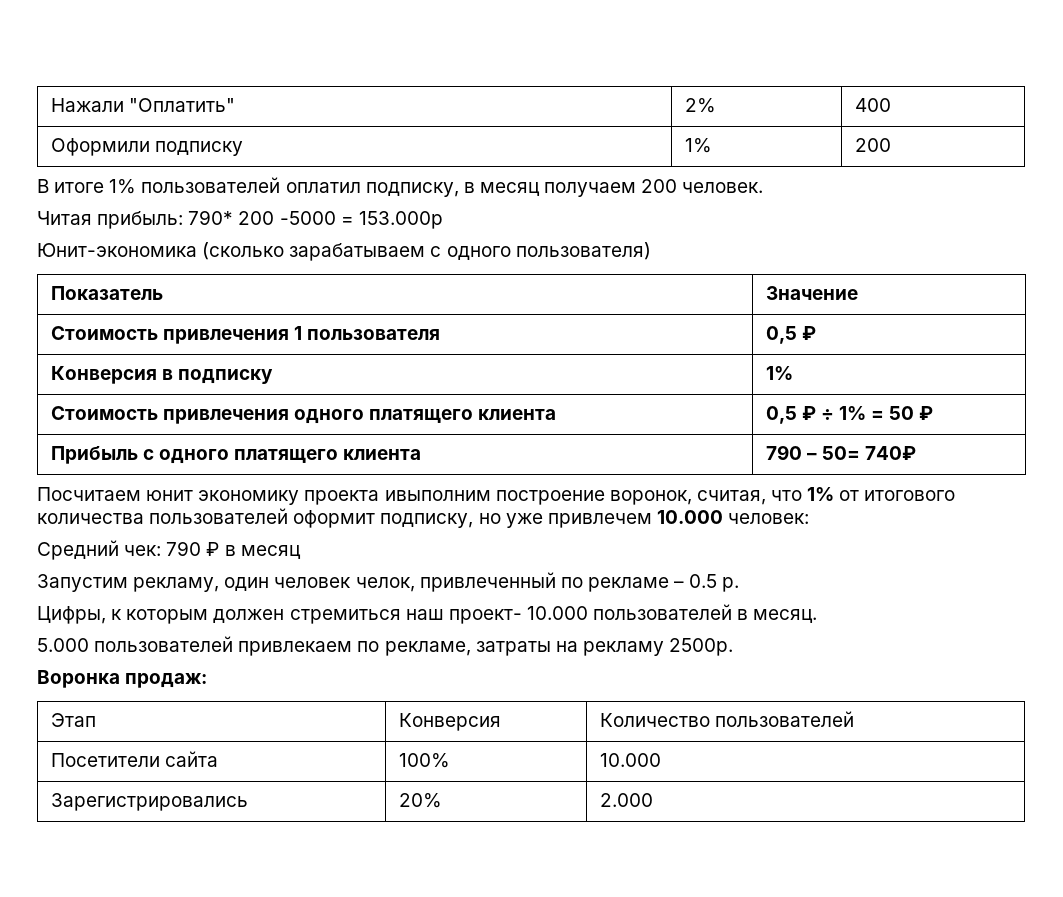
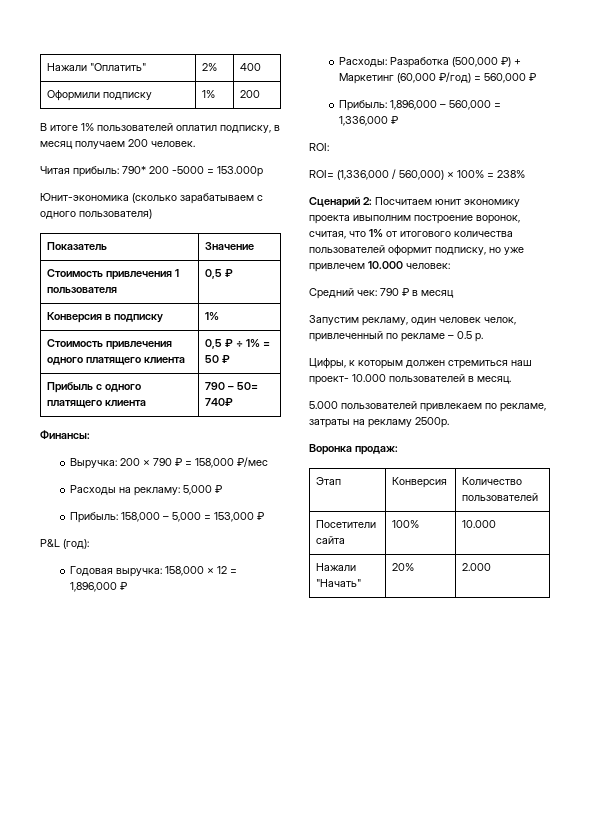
- Посчитаем юнит экономику проекта ивыполним построение воронок, считая, что 1% от итогового количества пользователей оформит подписку, но уже привлечем 10.000 человек:
+ Финансы:
+ Выручка: 200 × 790 ₽ = 158,000 ₽/мес
+ Расходы на рекламу: 5,000 ₽
+ Прибыль: 158,000 – 5,000 = 153,000 ₽
+ P&L (год):
+ Годовая выручка: 158,000 × 12 = 1,896,000 ₽
+ Расходы: Разработка (500,000 ₽) + Маркетинг (60,000 ₽/год) = 560,000 ₽
+ Прибыль: 1,896,000 – 560,000 = 1,336,000 ₽
+ ROI:
+ ROI= (1,336,000 / 560,000) × 100% = 238%
+ Сценарий 2: Посчитаем юнит экономику проекта ивыполним построение воронок, считая, что 1% от итогового количества пользователей оформит подписку, но уже привлечем 10.000 человек:
- Зарегистрировались | 20% | 2.000
+ Нажали "Начать" | 20% | 2.000

